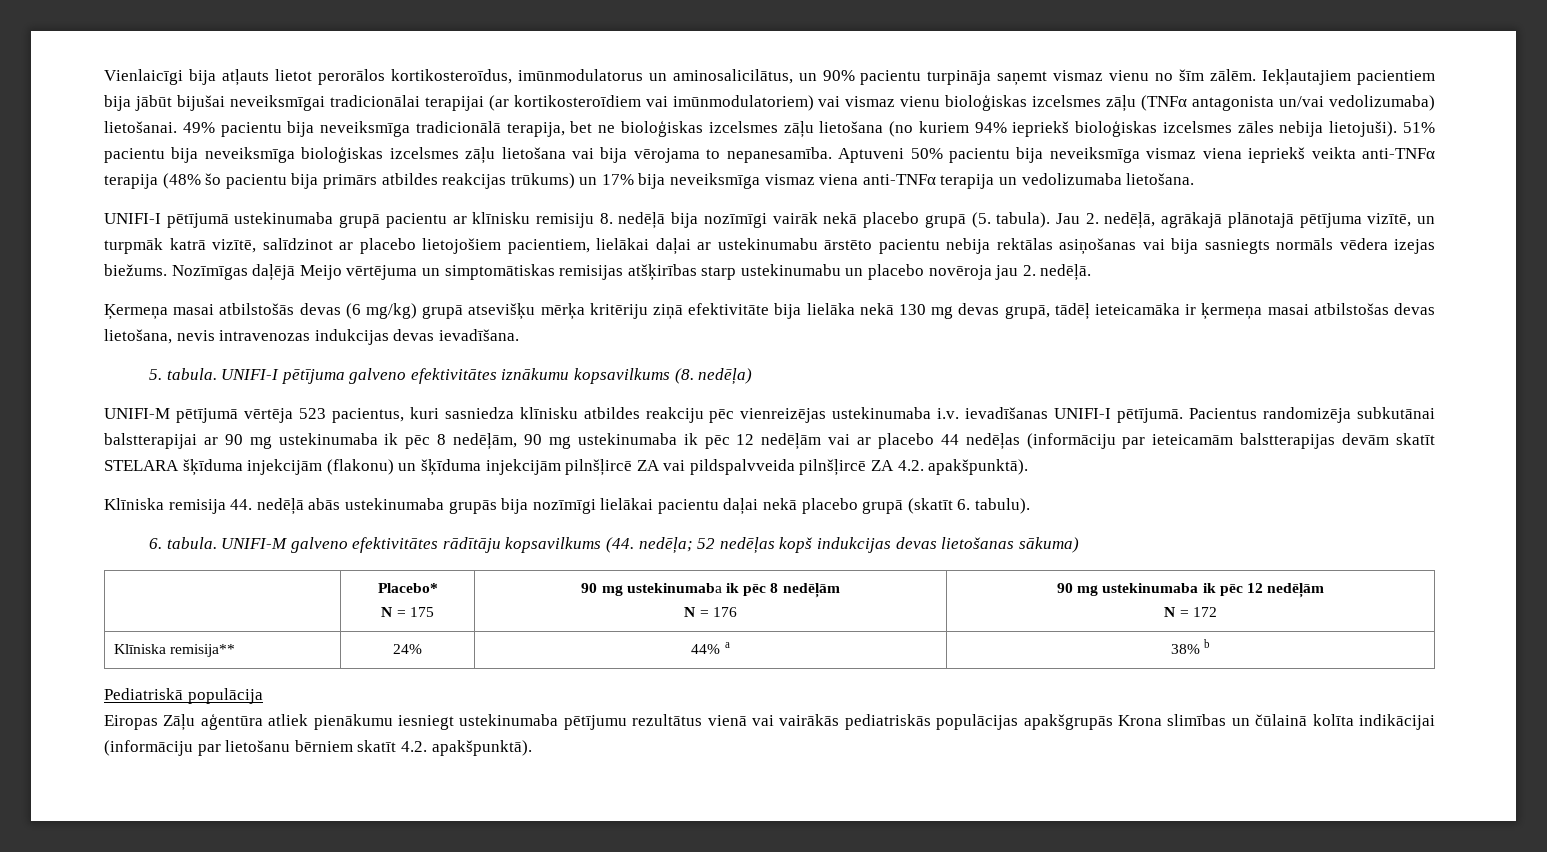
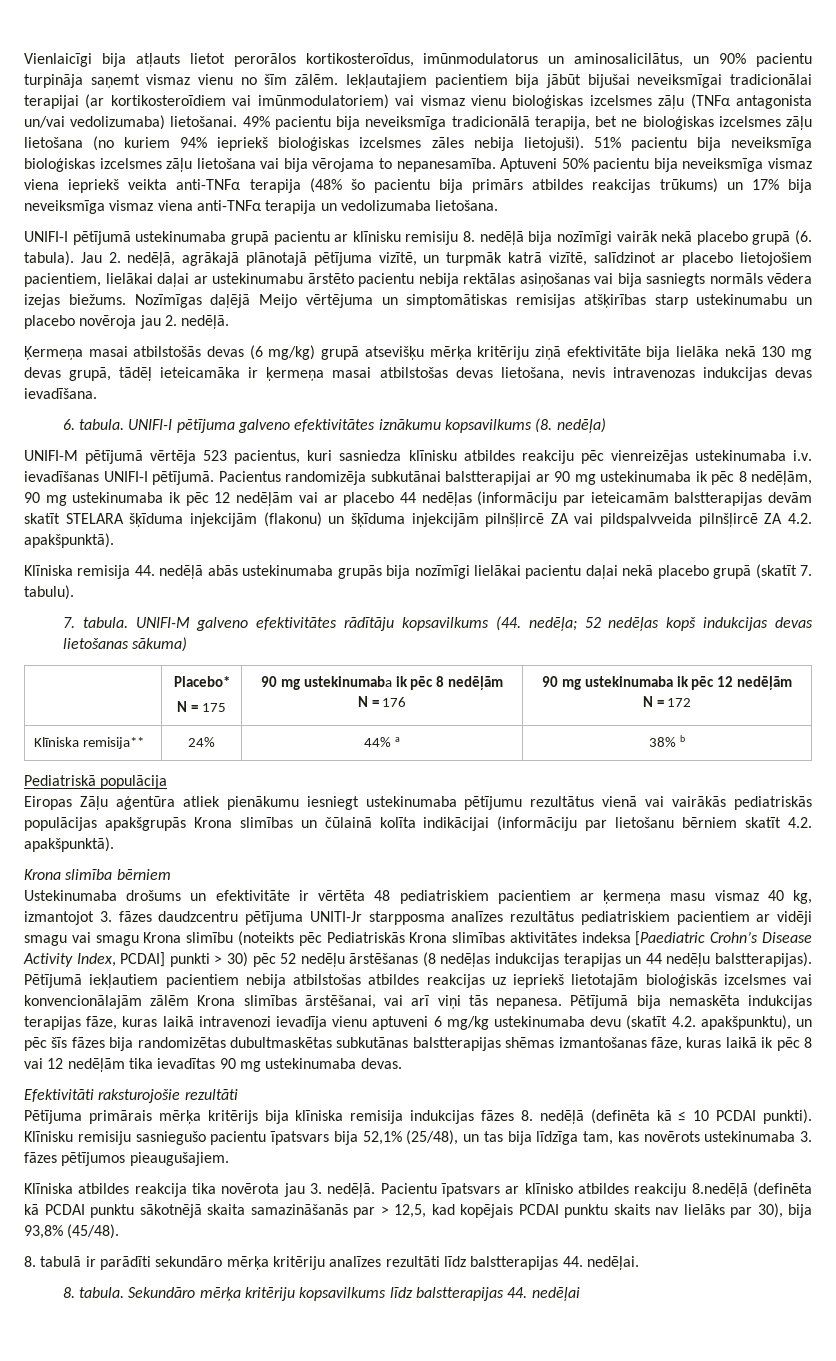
- UNIFI-I pētījumā ustekinumaba grupā pacientu ar klīnisku remisiju 8. nedēļā bija nozīmīgi vairāk nekā placebo grupā (5. tabula).
+ UNIFI-I pētījumā ustekinumaba grupā pacientu ar klīnisku remisiju 8. nedēļā bija nozīmīgi vairāk nekā placebo grupā (6. tabula).
- 5. tabula.
+ 6. tabula.
- Klīniska remisija 44. nedēļā abās ustekinumaba grupās bija nozīmīgi lielākai pacientu daļai nekā placebo grupā (skatīt 6. tabulu).
+ Klīniska remisija 44. nedēļā abās ustekinumaba grupās bija nozīmīgi lielākai pacientu daļai nekā placebo grupā (skatīt 7. tabulu).
- 6. tabula.
+ 7. tabula.
+ Krona slimība bērniem
+ Ustekinumaba drošums un efektivitāte ir vērtēta 48 pediatriskiem pacientiem ar ķermeņa masu vismaz 40 kg, izmantojot 3. fāzes daudzcentru pētījuma UNITI-Jr starpposma analīzes rezultātus pediatriskiem pacientiem ar vidēji smagu vai smagu Krona slimību (noteikts pēc Pediatriskās Krona slimības aktivitātes indeksa [Paediatric Crohn’s Disease Activity Index, PCDAI] punkti > 30) pēc 52 nedēļu ārstēšanas (8 nedēļas indukcijas terapijas un 44 nedēļu balstterapijas). Pētījumā iekļautiem pacientiem nebija atbilstošas atbildes reakcijas uz iepriekš lietotajām bioloģiskās izcelsmes vai konvencionālajām zālēm Krona slimības ārstēšanai, vai arī viņi tās nepanesa. Pētījumā bija nemaskēta indukcijas terapijas fāze, kuras laikā intravenozi ievadīja vienu aptuveni 6 mg/kg ustekinumaba devu (skatīt 4.2. apakšpunktu), un pēc šīs fāzes bija randomizētas dubultmaskētas subkutānas balstterapijas shēmas izmantošanas fāze, kuras laikā ik pēc 8 vai 12 nedēļām tika ievadītas 90 mg ustekinumaba devas.
+ Efektivitāti raksturojošie rezultāti
+ Pētījuma primārais mērķa kritērijs bija klīniska remisija indukcijas fāzes 8. nedēļā (definēta kā ≤ 10 PCDAI punkti). Klīnisku remisiju sasniegušo pacientu īpatsvars bija 52,1% (25/48), un tas bija līdzīga tam, kas novērots ustekinumaba 3. fāzes pētījumos pieaugušajiem.
+ Klīniska atbildes reakcija tika novērota jau 3. nedēļā. Pacientu īpatsvars ar klīnisko atbildes reakciju 8.nedēļā (definēta kā PCDAI punktu sākotnējā skaita samazināšanās par > 12,5, kad kopējais PCDAI punktu skaits nav lielāks par 30), bija 93,8% (45/48).
+ 8. tabulā ir parādīti sekundāro mērķa kritēriju analīzes rezultāti līdz balstterapijas 44. nedēļai.
+ 8. tabula. Sekundāro mērķa kritēriju kopsavilkums līdz balstterapijas 44. nedēļai

